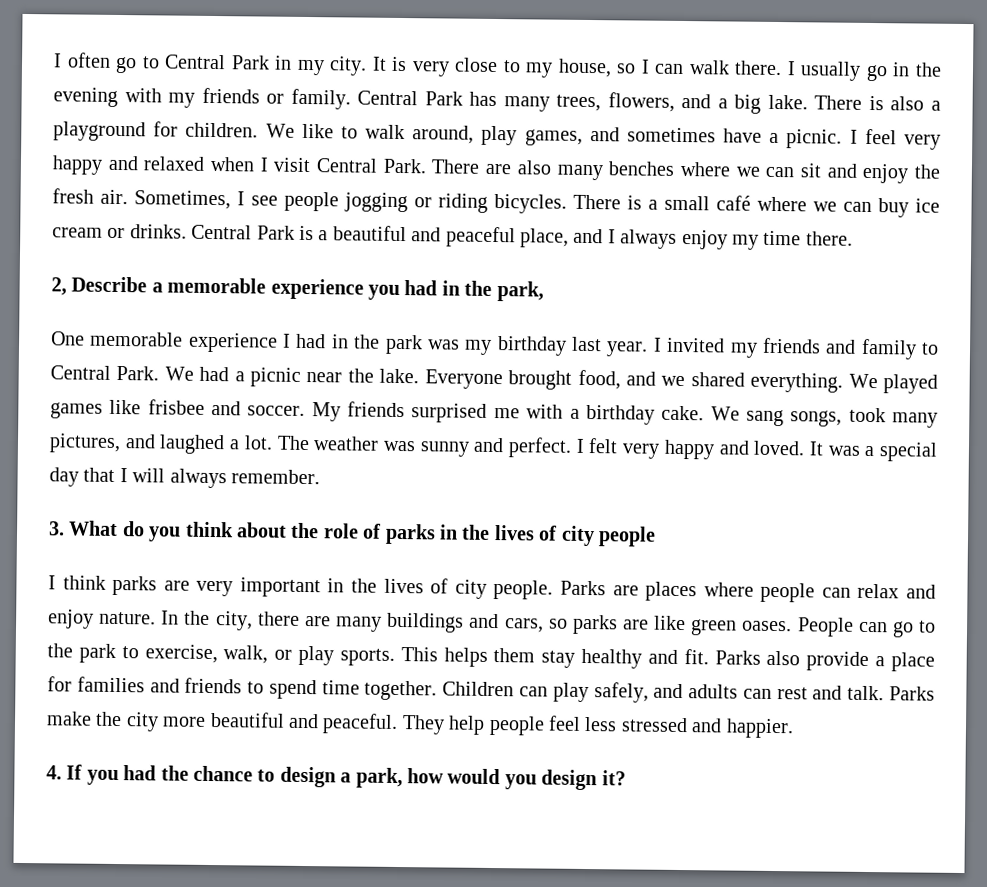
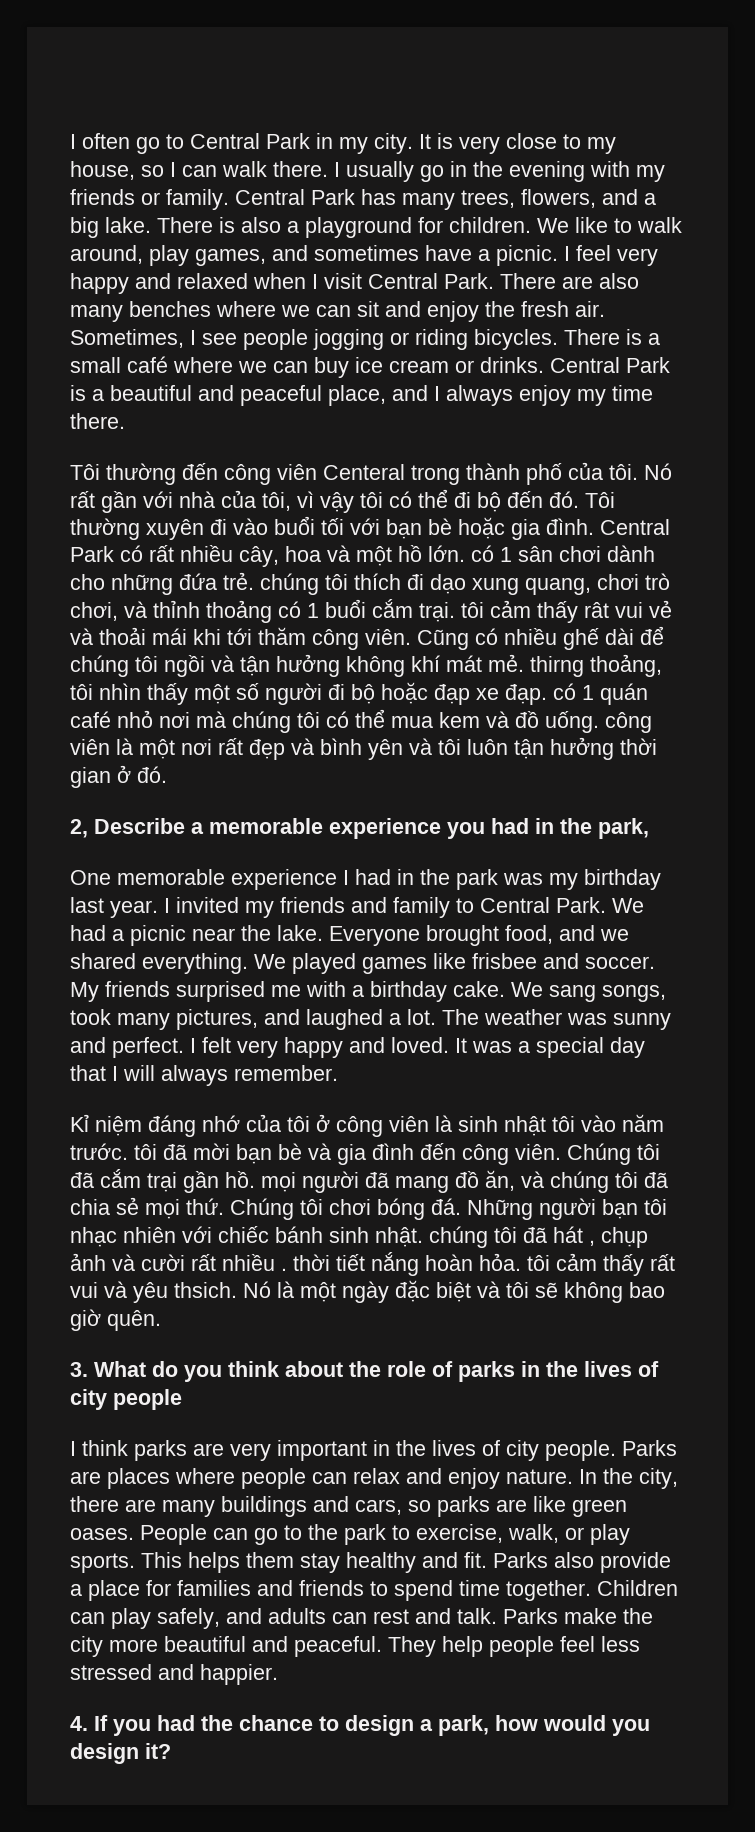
+ Tôi thường đến công viên Centeral trong thành phố của tôi. Nó rất gần với nhà của tôi, vì vậy tôi có thể đi bộ đến đó. Tôi thường xuyên đi vào buổi tối với bạn bè hoặc gia đình. Central Park có rất nhiều cây, hoa và một hồ lớn. có 1 sân chơi dành cho những đứa trẻ. chúng tôi thích đi dạo xung quang, chơi trò chơi, và thỉnh thoảng có 1 buổi cắm trại. tôi cảm thấy rât vui vẻ và thoải mái khi tới thăm công viên. Cũng có nhiều ghế dài để chúng tôi ngồi và tận hưởng không khí mát mẻ. thirng thoảng, tôi nhìn thấy một số người đi bộ hoặc đạp xe đạp. có 1 quán café nhỏ nơi mà chúng tôi có thể mua kem và đồ uống. công viên là một nơi rất đẹp và bình yên và tôi luôn tận hưởng thời gian ở đó.
+ Kỉ niệm đáng nhớ của tôi ở công viên là sinh nhật tôi vào năm trước. tôi đã mời bạn bè và gia đình đến công viên. Chúng tôi đã cắm trại gần hồ. mọi người đã mang đồ ăn, và chúng tôi đã chia sẻ mọi thứ. Chúng tôi chơi bóng đá. Những người bạn tôi nhạc nhiên với chiếc bánh sinh nhật. chúng tôi đã hát , chụp ảnh và cười rất nhiều . thời tiết nắng hoàn hỏa. tôi cảm thấy rất vui và yêu thsich. Nó là một ngày đặc biệt và tôi sẽ không bao giờ quên.

